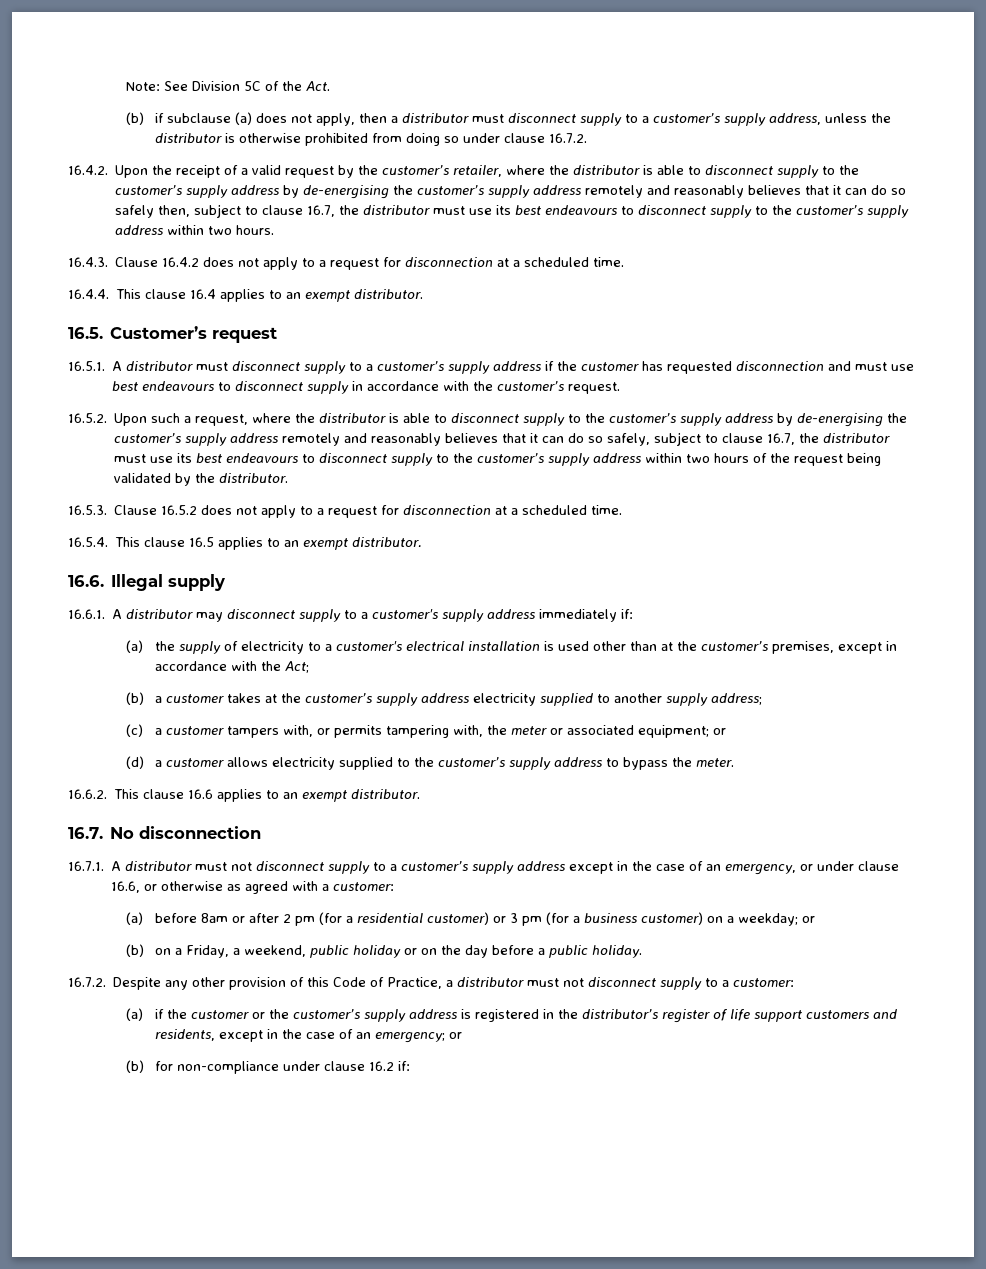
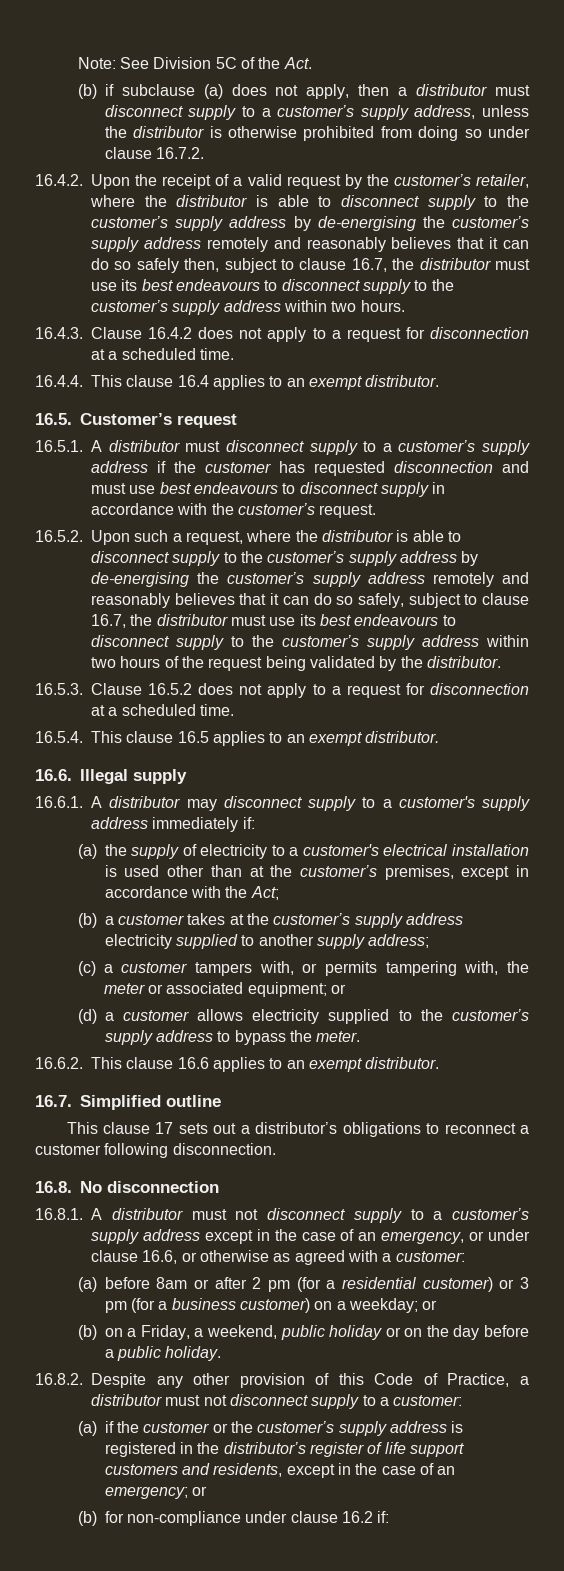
- 16.7. No disconnection
+ 16.7. Simplified outline
+ This clause 17 sets out a distributor’s obligations to reconnect a customer following disconnection.
+ 16.8. No disconnection
- 16.7.1. A distributor must not disconnect supply to a customer’s supply address except in the case of an emergency, or under clause 16.6, or otherwise as agreed with a customer:
+ 16.8.1. A distributor must not disconnect supply to a customer’s supply address except in the case of an emergency, or under clause 16.6, or otherwise as agreed with a customer:
- 16.7.2. Despite any other provision of this Code of Practice, a distributor must not disconnect supply to a customer:
+ 16.8.2. Despite any other provision of this Code of Practice, a distributor must not disconnect supply to a customer:

